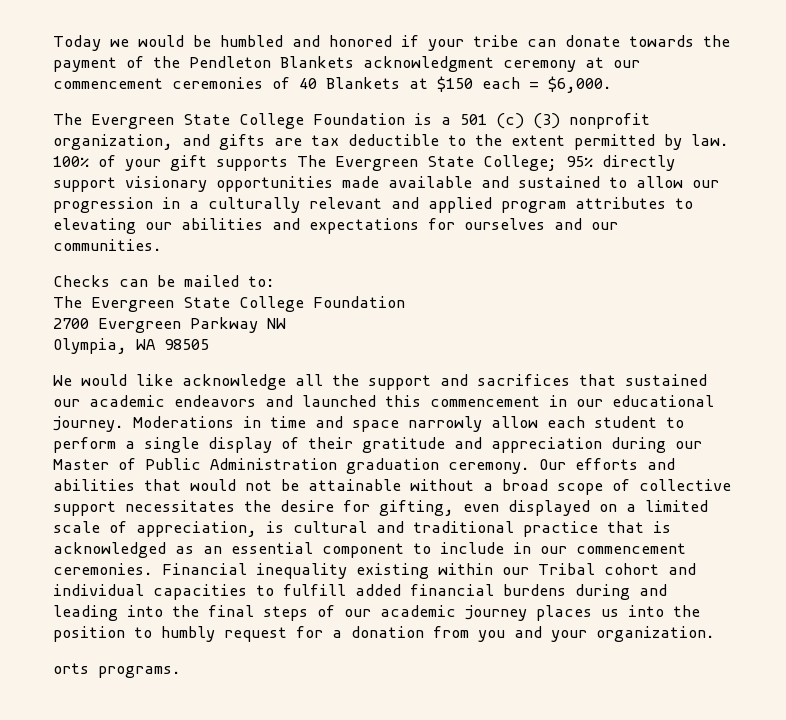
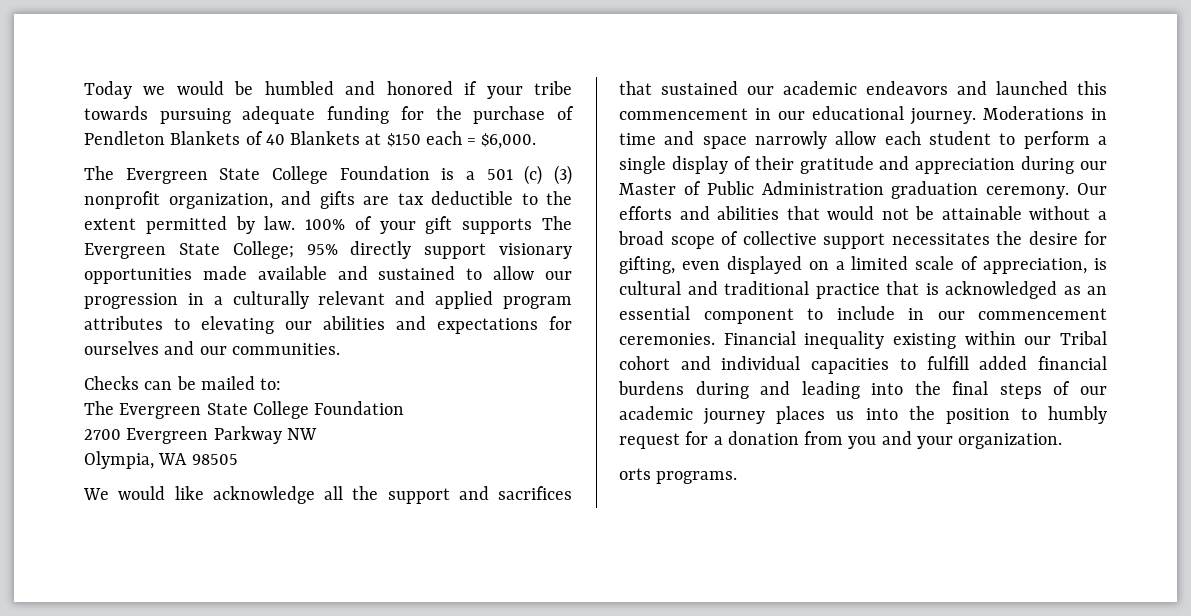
- Today we would be humbled and honored if your tribe can donate towards the payment of the Pendleton Blankets acknowledgment ceremony at our commencement ceremonies of 40 Blankets at $150 each = $6,000.
+ Today we would be humbled and honored if your tribe towards pursuing adequate funding for the purchase of Pendleton Blankets of 40 Blankets at $150 each = $6,000.

